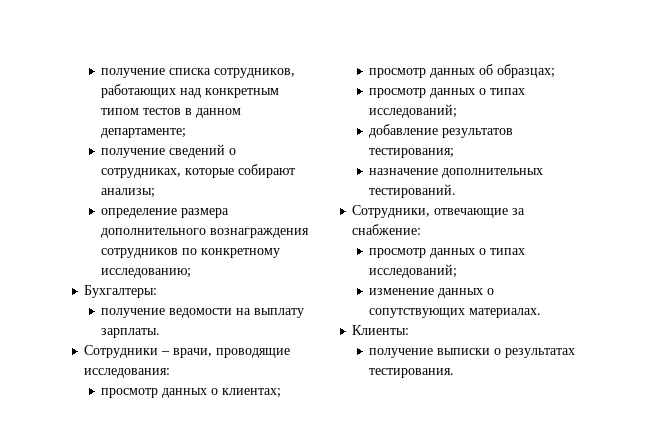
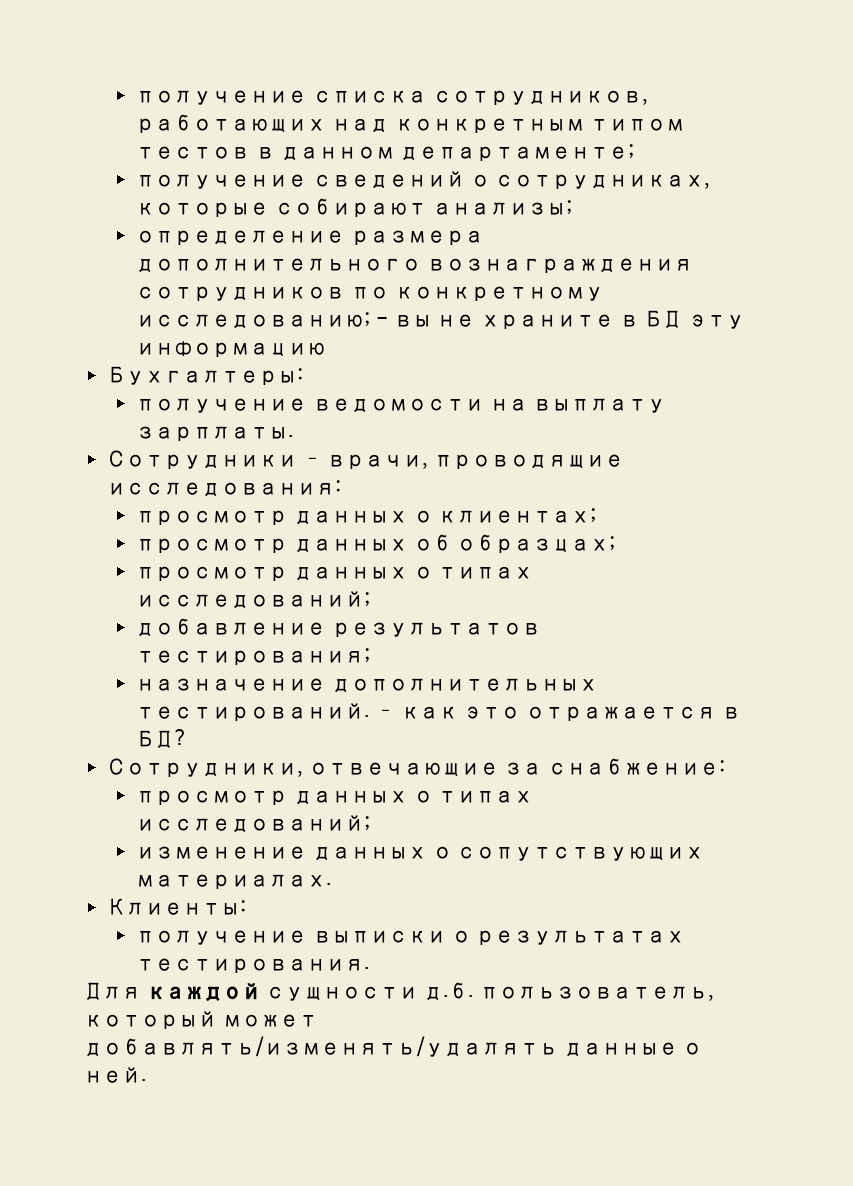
- определение размера дополнительного вознаграждения сотрудников по конкретному исследованию;
+ определение размера дополнительного вознаграждения сотрудников по конкретному исследованию; - вы не храните в БД эту информацию
+ – как это отражается в БД?
+ Для каждой сущности д.б. пользователь, который может добавлять/изменять/удалять данные о ней.

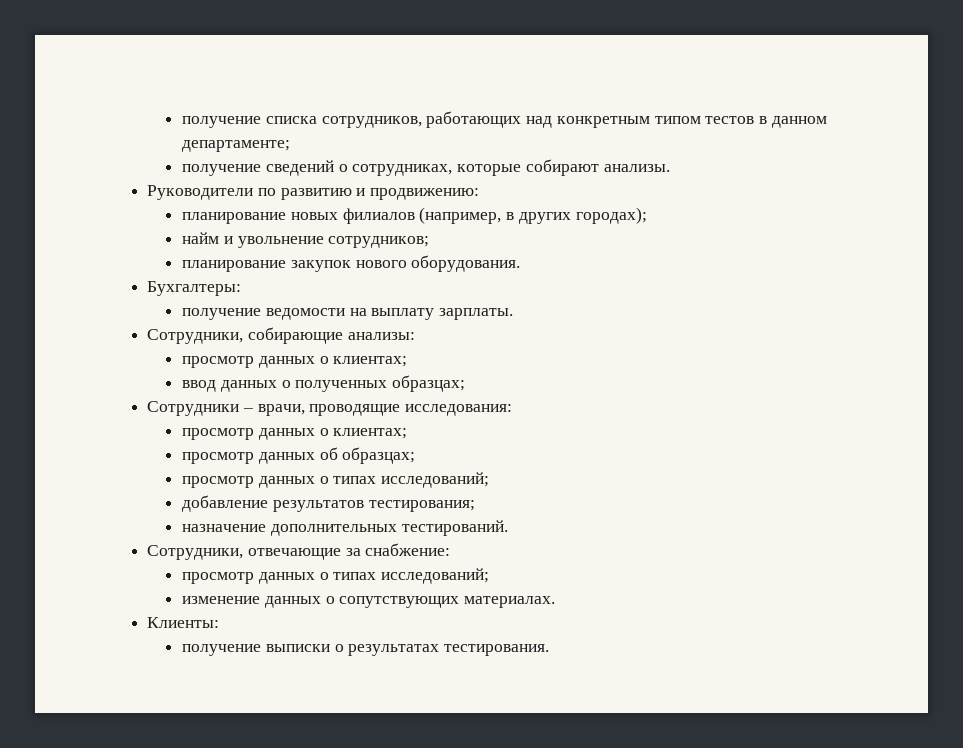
- получение сведений о сотрудниках, которые собирают анализы;
- определение размера дополнительного вознаграждения сотрудников по конкретному исследованию; - вы не храните в БД эту информацию
+ получение сведений о сотрудниках, которые собирают анализы.
+ Руководители по развитию и продвижению:
+ планирование новых филиалов (например, в других городах);
+ найм и увольнение сотрудников;
+ планирование закупок нового оборудования.
+ Сотрудники, собирающие анализы:
+ просмотр данных о клиентах;
+ ввод данных о полученных образцах;
- – как это отражается в БД?
- Для каждой сущности д.б. пользователь, который может добавлять/изменять/удалять данные о ней.

